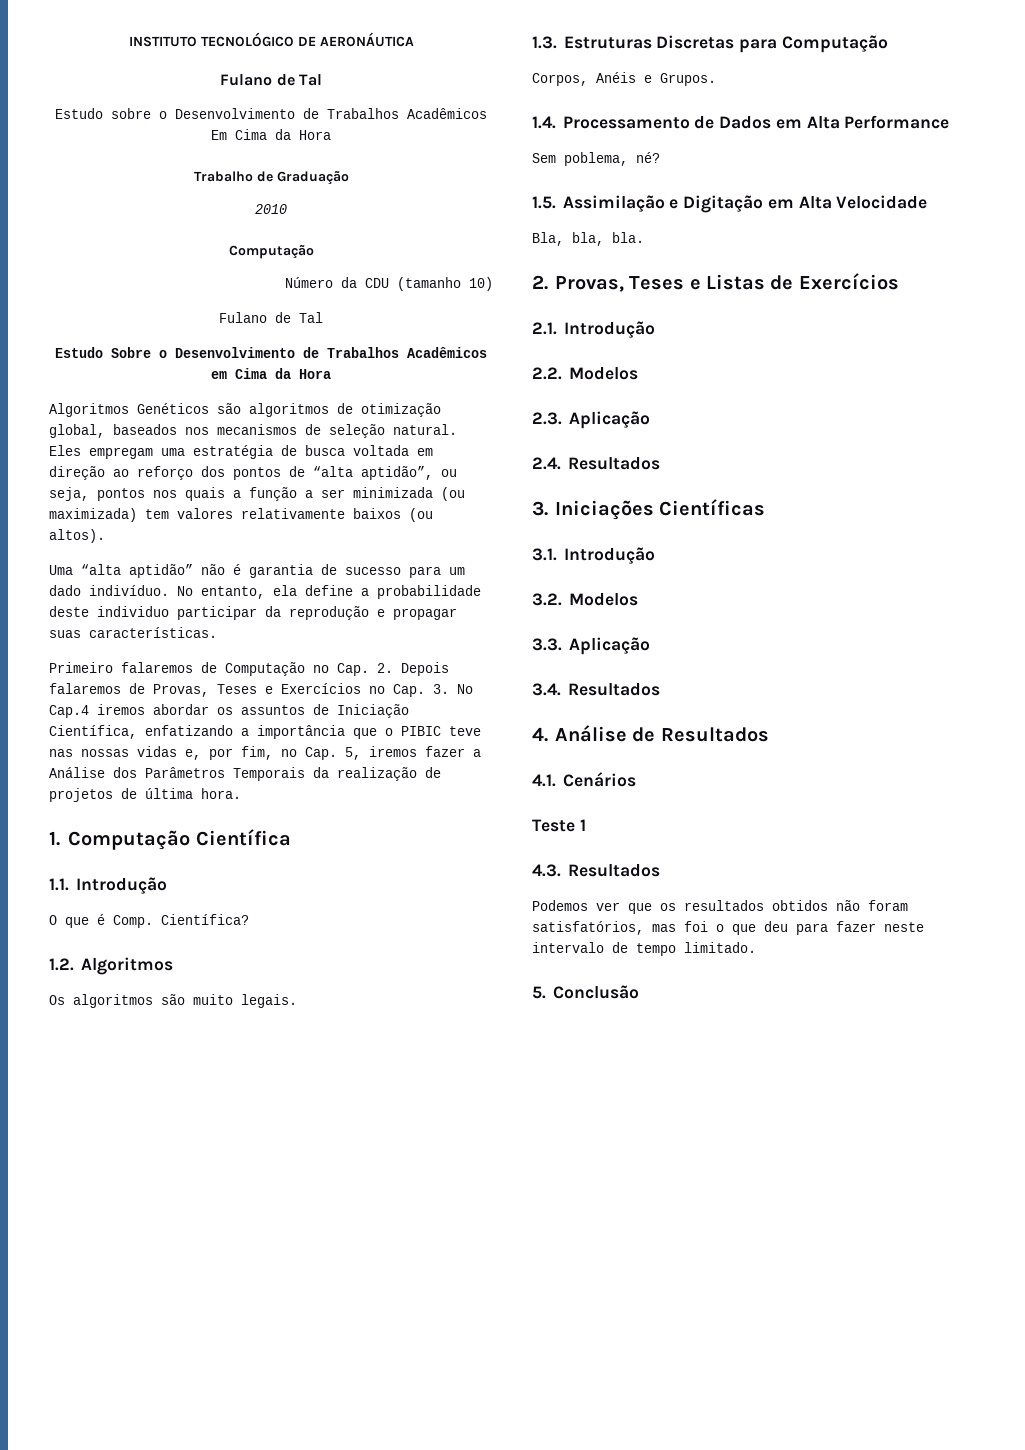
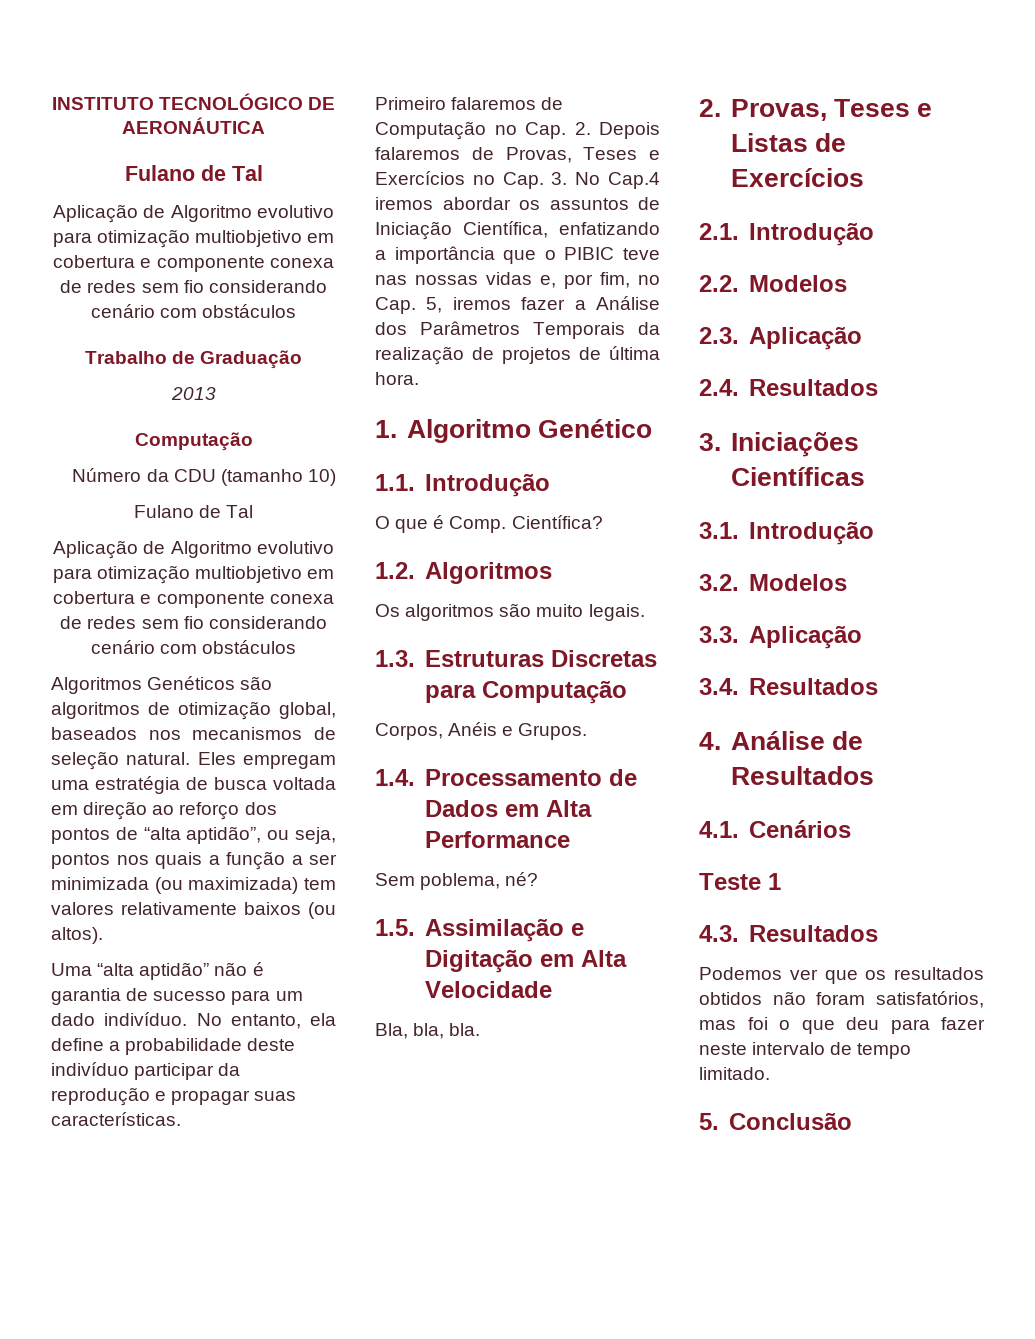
  INSTITUTO TECNOLÓGICO DE AERONÁUTICA
  Fulano de Tal
- Estudo sobre o Desenvolvimento de Trabalhos Acadêmicos Em Cima da Hora
+ Aplicação de Algoritmo evolutivo para otimização multiobjetivo em cobertura e componente conexa de redes sem fio considerando cenário com obstáculos
- 2010
+ 2013
  Número da CDU (tamanho 10)
  Fulano de Tal
- Estudo Sobre o Desenvolvimento de Trabalhos Acadêmicos em Cima da Hora
+ Aplicação de Algoritmo evolutivo para otimização multiobjetivo em cobertura e componente conexa de redes sem fio considerando cenário com obstáculos
- No entanto, ela define a probabilidade deste individuo participar da reprodução e propagar suas características.
+ No entanto, ela define a probabilidade deste indivíduo participar da reprodução e propagar suas características.
- 1. Computação Científica
+ 1. Algoritmo Genético

